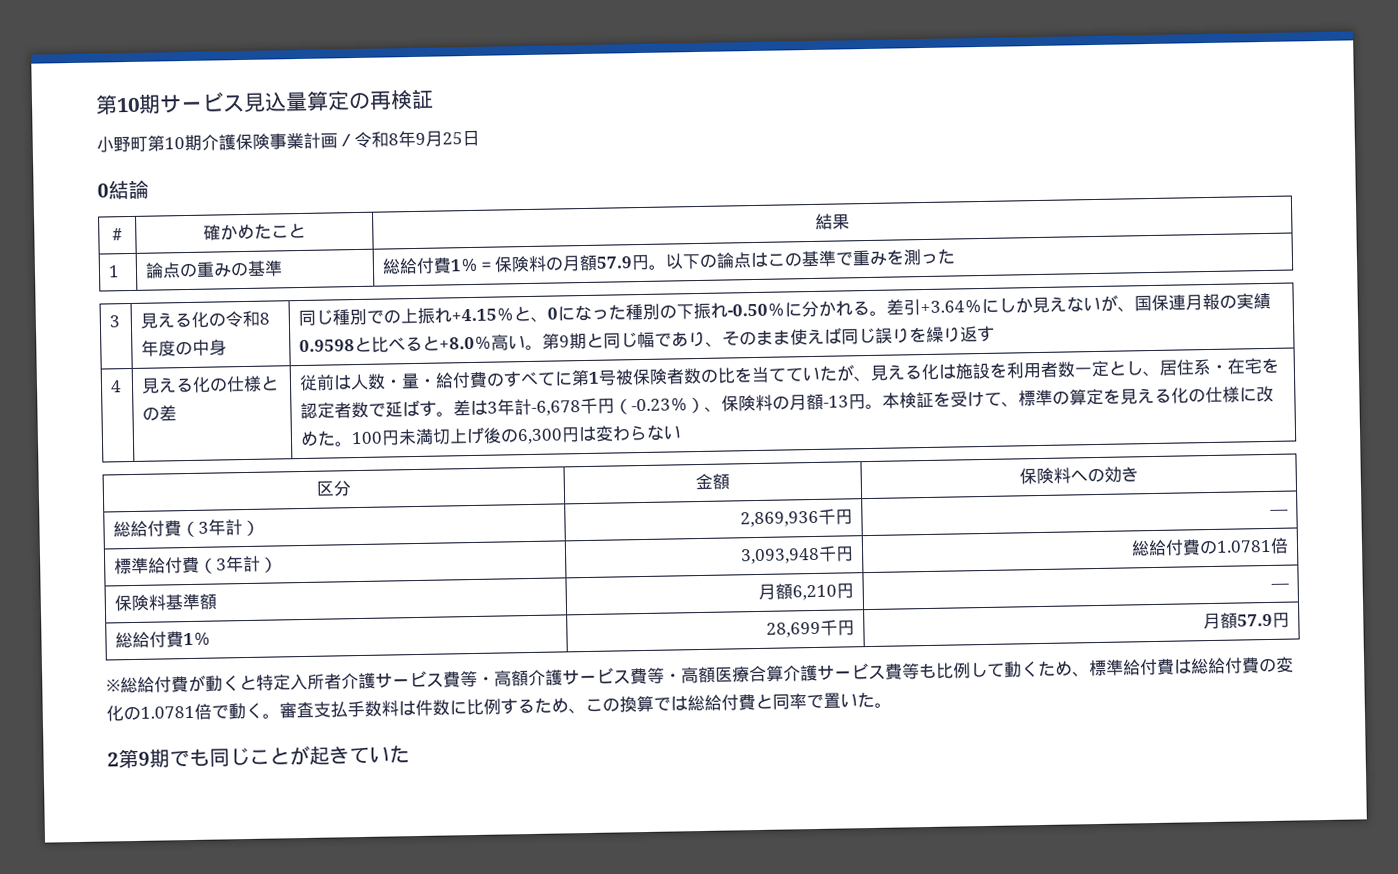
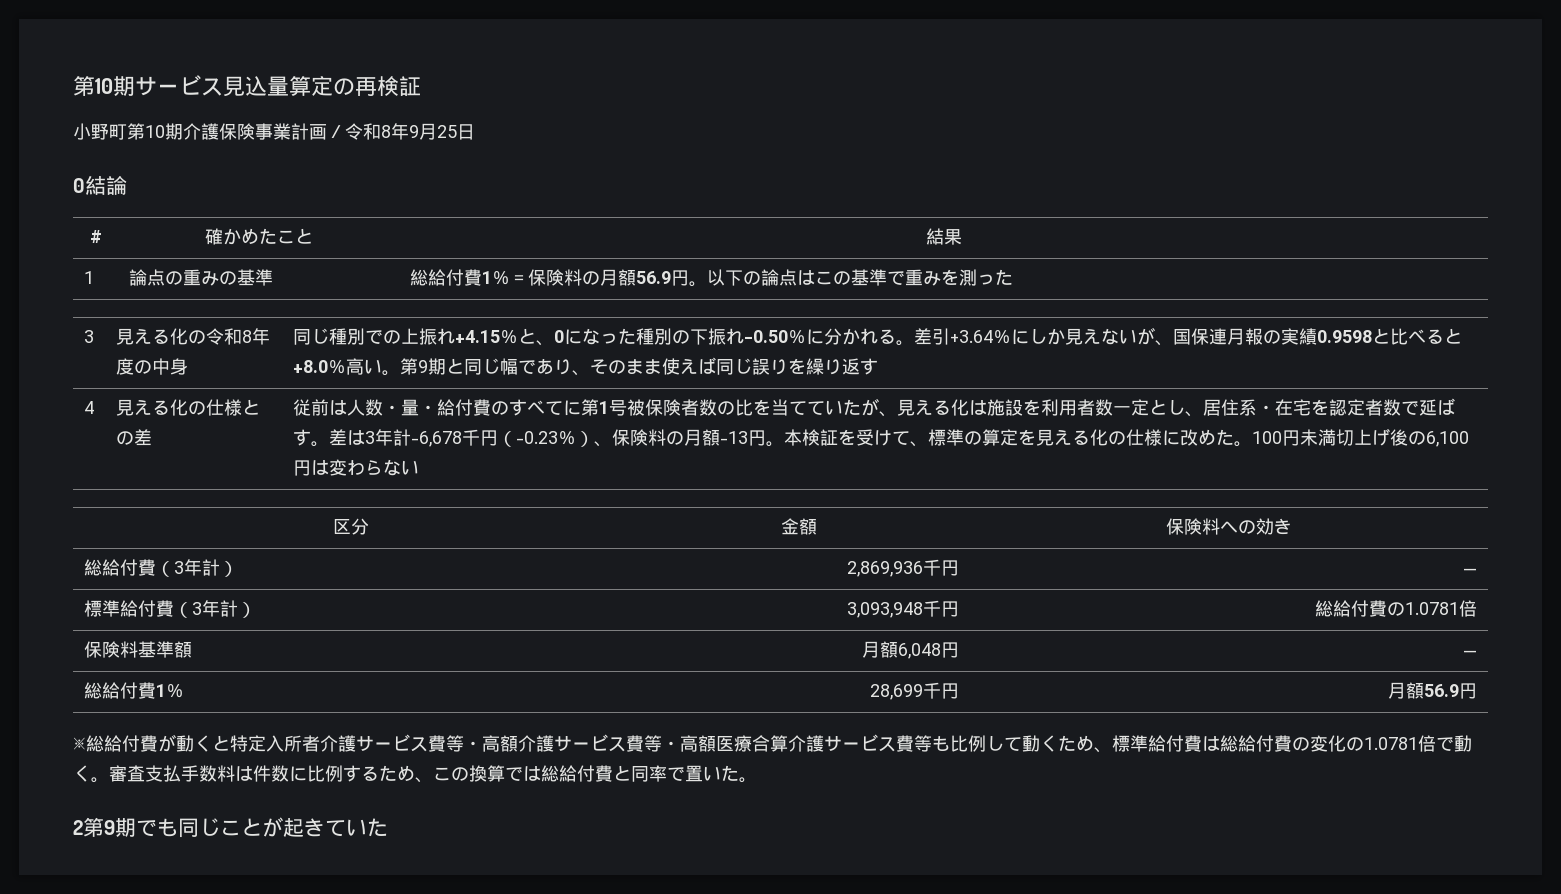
- 1 | 論点の重みの基準 | 総給付費1％＝保険料の月額57.9円。以下の論点はこの基準で重みを測った
+ 1 | 論点の重みの基準 | 総給付費1％＝保険料の月額56.9円。以下の論点はこの基準で重みを測った
- 100円未満切上げ後の6,300円は変わらない
+ 100円未満切上げ後の6,100円は変わらない
- 保険料基準額 | 月額6,210円 | ―
+ 保険料基準額 | 月額6,048円 | ―
- 総給付費1％ | 28,699千円 | 月額57.9円
+ 総給付費1％ | 28,699千円 | 月額56.9円

